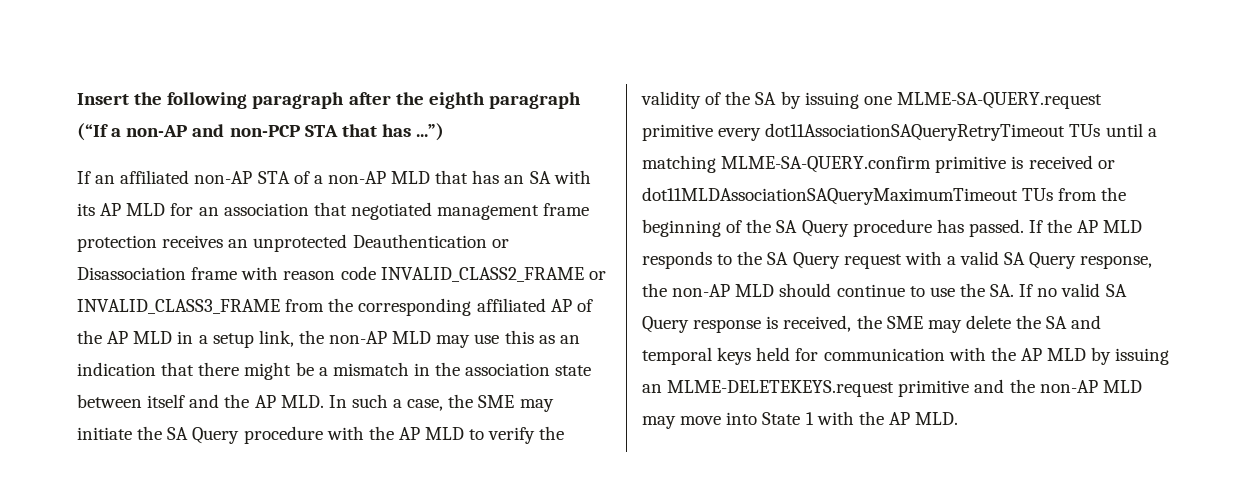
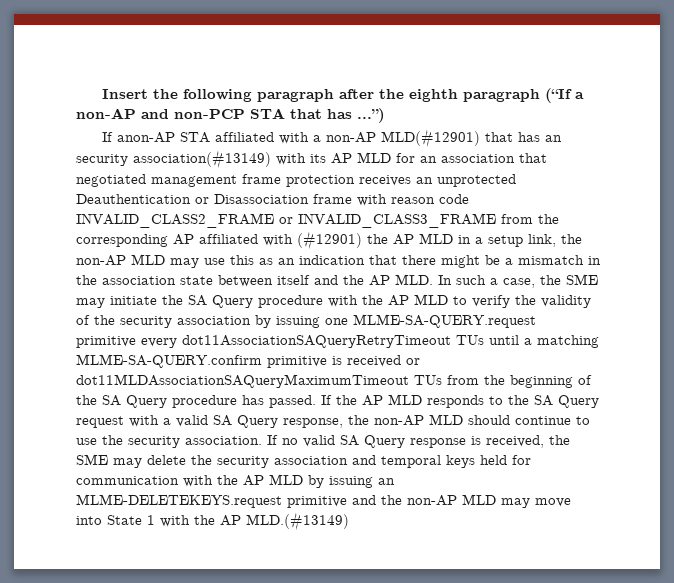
- If an affiliated non-AP STA of a non-AP MLD that has an SA with its AP MLD for an association that negotiated management frame protection receives an unprotected Deauthentication or Disassociation frame with reason code INVALID_CLASS2_FRAME or INVALID_CLASS3_FRAME from the corresponding affiliated AP of the AP MLD in a setup link, the non-AP MLD may use this as an indication that there might be a mismatch in the association state between itself and the AP MLD. In such a case, the SME may initiate the SA Query procedure with the AP MLD to verify the validity of the SA by issuing one MLME-SA-QUERY.request primitive every dot11AssociationSAQueryRetryTimeout TUs until a matching MLME-SA-QUERY.confirm primitive is received or dot11MLDAssociationSAQueryMaximumTimeout TUs from the beginning of the SA Query procedure has passed.
+ If anon-AP STA affiliated with a non-AP MLD(#12901) that has an security association(#13149) with its AP MLD for an association that negotiated management frame protection receives an unprotected Deauthentication or Disassociation frame with reason code INVALID_CLASS2_FRAME or INVALID_CLASS3_FRAME from the corresponding AP affiliated with (#12901) the AP MLD in a setup link, the non-AP MLD may use this as an indication that there might be a mismatch in the association state between itself and the AP MLD. In such a case, the SME may initiate the SA Query procedure with the AP MLD to verify the validity of the security association by issuing one MLME-SA-QUERY.request primitive every dot11AssociationSAQueryRetryTimeout TUs until a matching MLME-SA-QUERY.confirm primitive is received or dot11MLDAssociationSAQueryMaximumTimeout TUs from the beginning of the SA Query procedure has passed.
- If the AP MLD responds to the SA Query request with a valid SA Query response, the non-AP MLD should continue to use the SA. If no valid SA Query response is received, the SME may delete the SA and temporal keys held for communication with the AP MLD by issuing an MLME-DELETEKEYS.request primitive and the non-AP MLD may move into State 1 with the AP MLD.
+ If the AP MLD responds to the SA Query request with a valid SA Query response, the non-AP MLD should continue to use the security association. If no valid SA Query response is received, the SME may delete the security association and temporal keys held for communication with the AP MLD by issuing an MLME-DELETEKEYS.request primitive and the non-AP MLD may move into State 1 with the AP MLD.(#13149)

